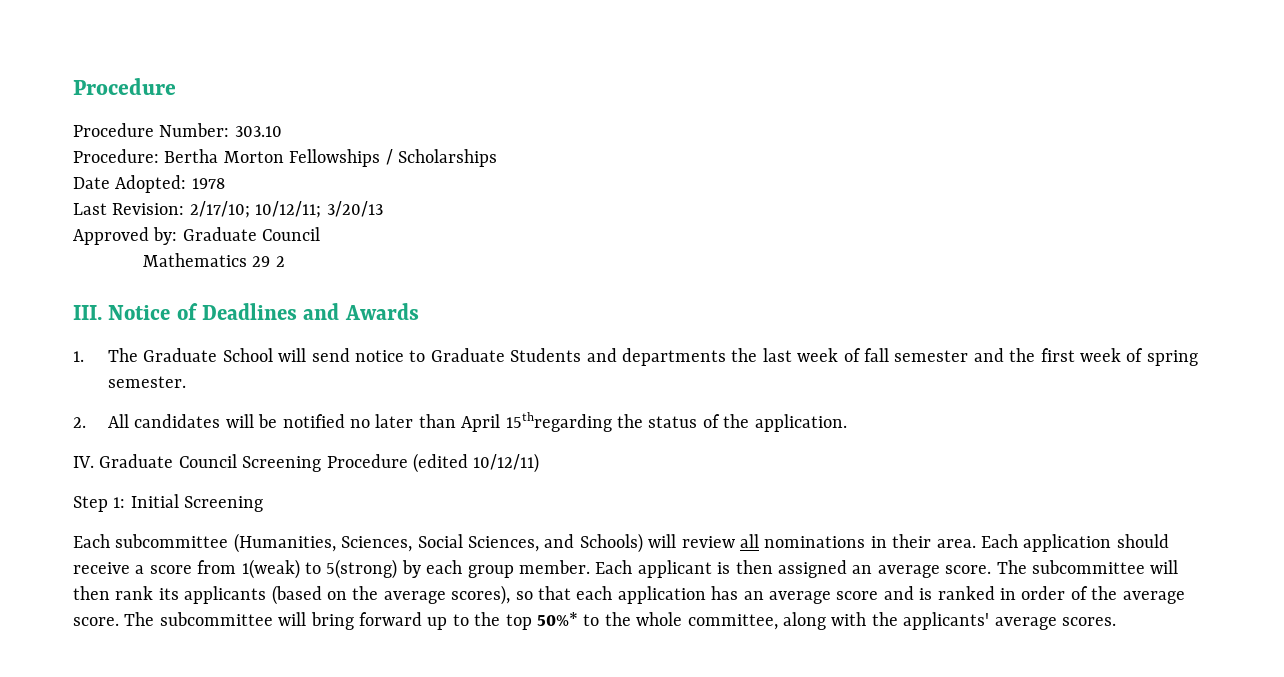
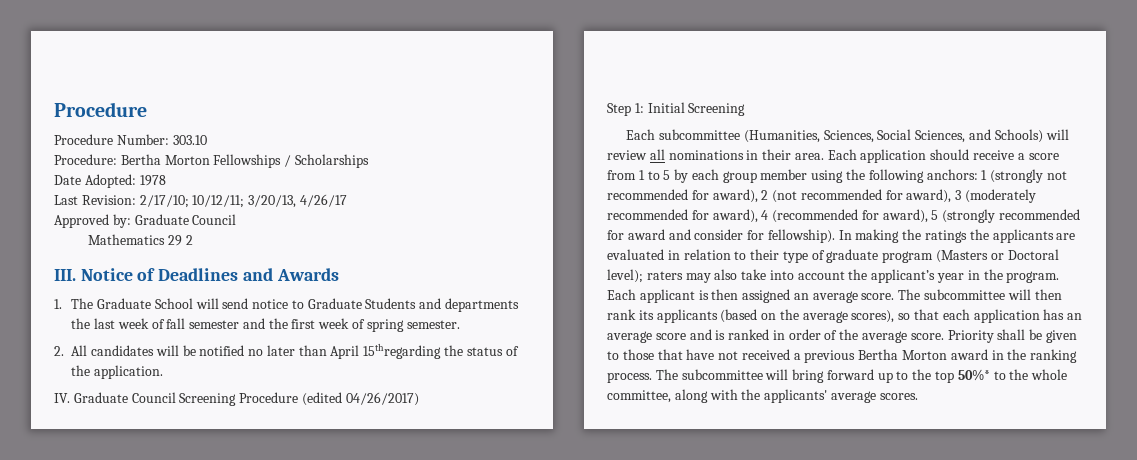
- Last Revision: 2/17/10; 10/12/11; 3/20/13
+ Last Revision: 2/17/10; 10/12/11; 3/20/13, 4/26/17
- IV. Graduate Council Screening Procedure (edited 10/12/11)
+ IV. Graduate Council Screening Procedure (edited 04/26/2017)
- Each application should receive a score from 1(weak) to 5(strong) by each group member.
+ Each application should receive a score from 1 to 5 by each group member using the following anchors: 1 (strongly not recommended for award), 2 (not recommended for award), 3 (moderately recommended for award), 4 (recommended for award), 5 (strongly recommended for award and consider for fellowship). In making the ratings the applicants are evaluated in relation to their type of graduate program (Masters or Doctoral level); raters may also take into account the applicant’s year in the program.
+ Priority shall be given to those that have not received a previous Bertha Morton award in the ranking process.

